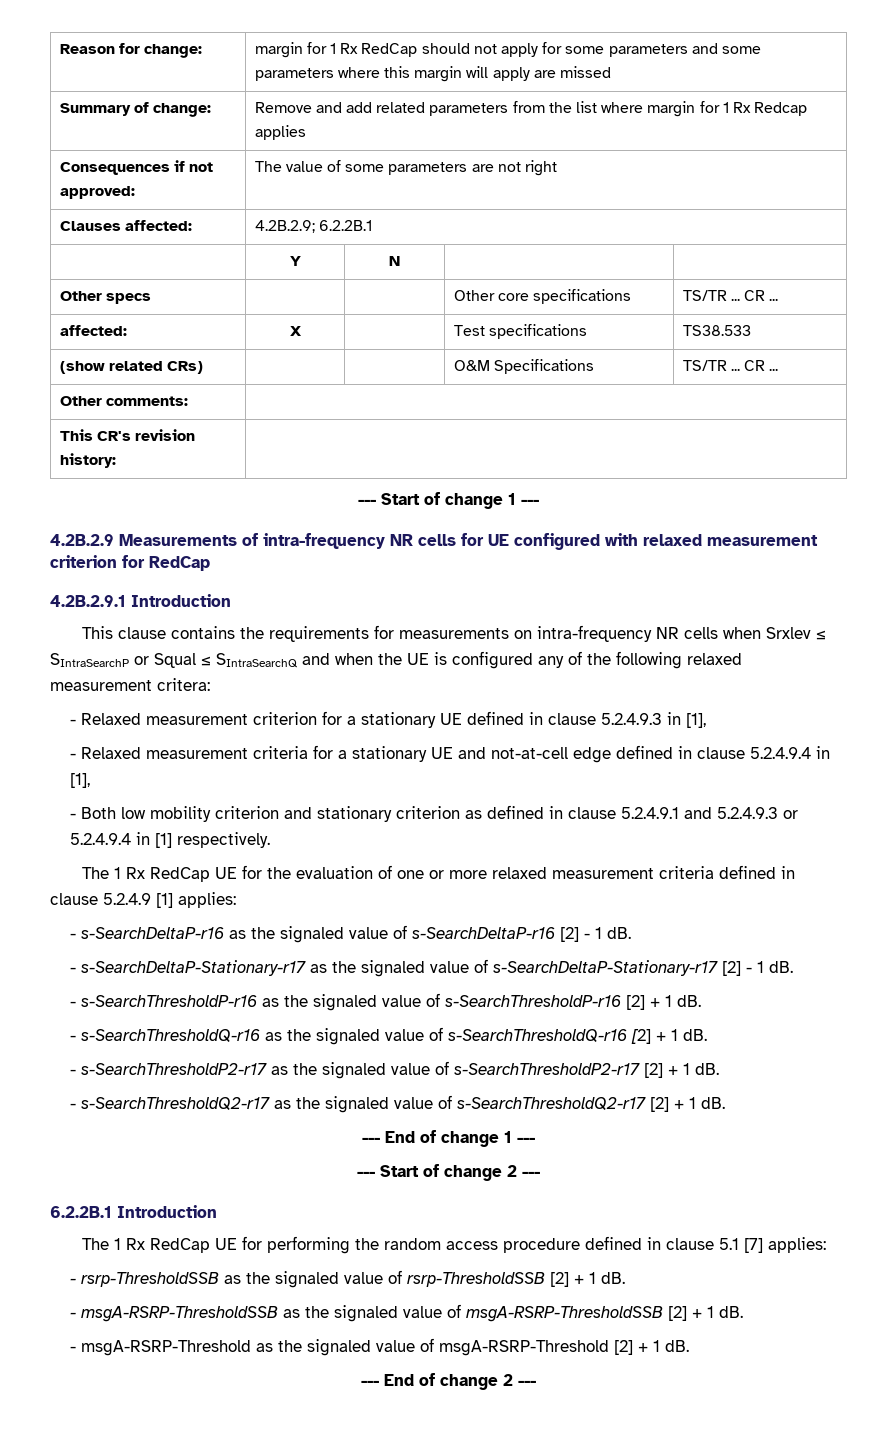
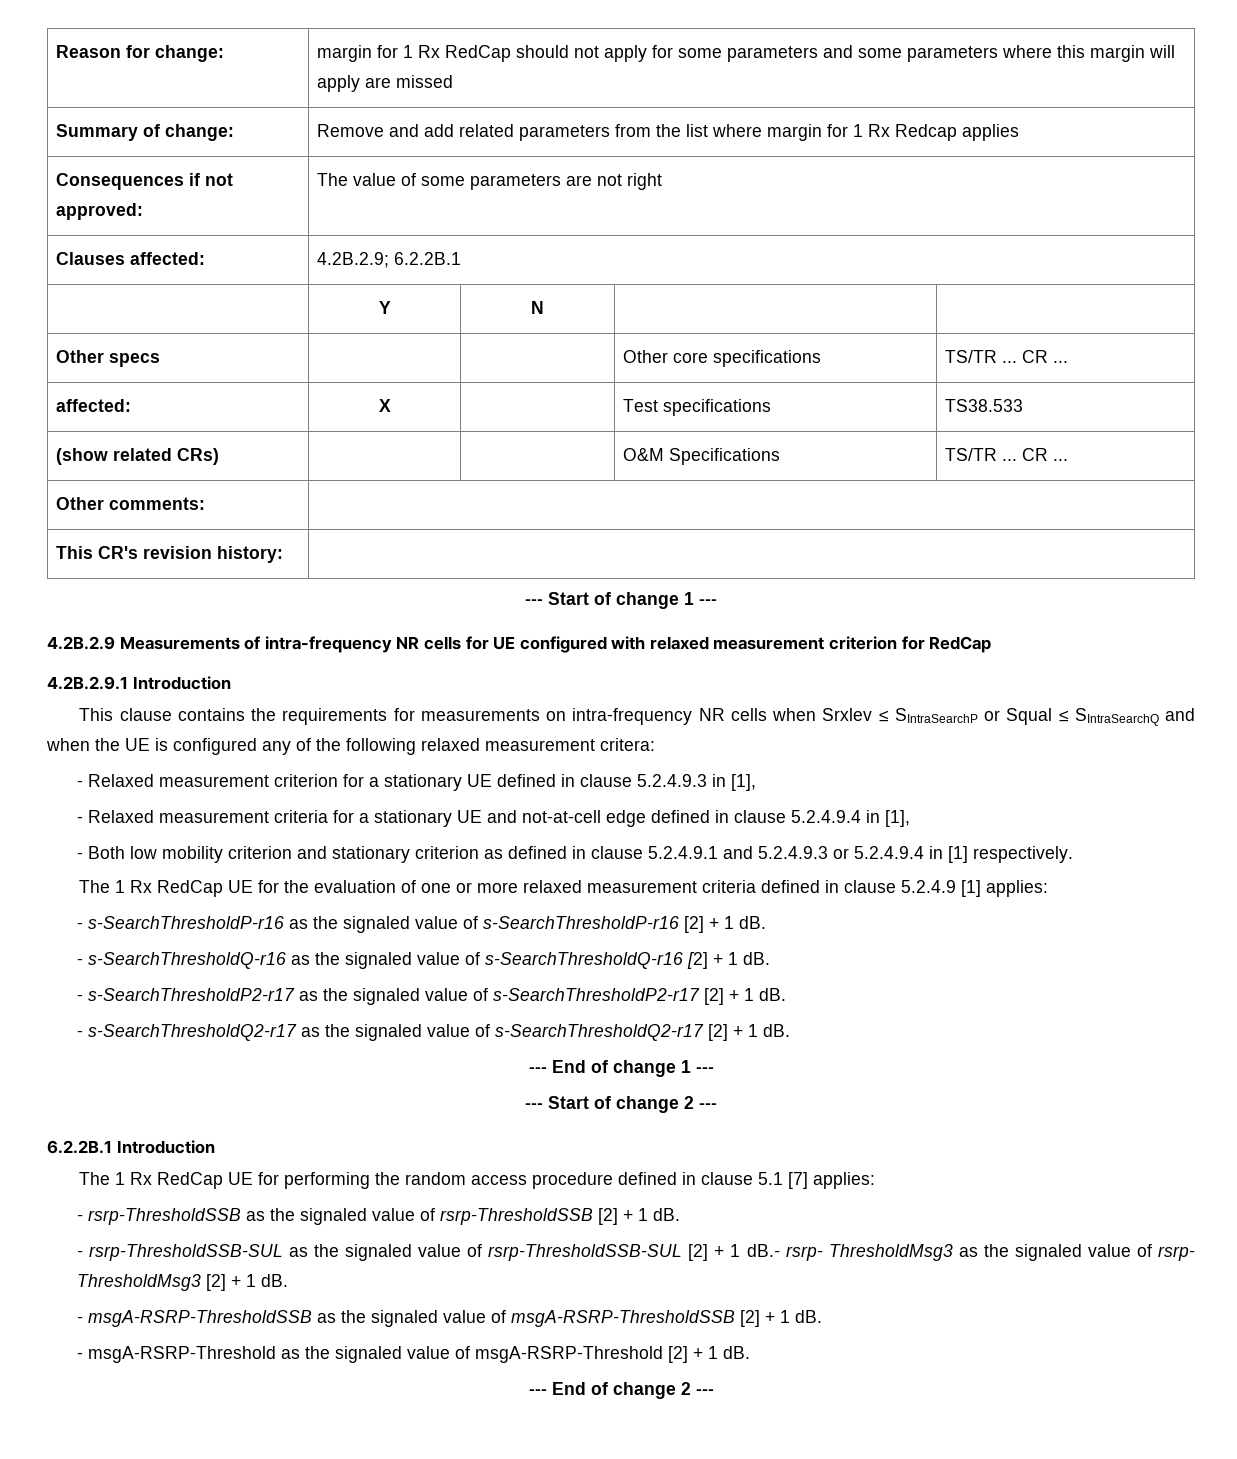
- - s-SearchDeltaP-r16 as the signaled value of s-SearchDeltaP-r16 [2] - 1 dB.
- - s-SearchDeltaP-Stationary-r17 as the signaled value of s-SearchDeltaP-Stationary-r17 [2] - 1 dB.
+ - rsrp-ThresholdSSB-SUL as the signaled value of rsrp-ThresholdSSB-SUL [2] + 1 dB.- rsrp- ThresholdMsg3 as the signaled value of rsrp- ThresholdMsg3 [2] + 1 dB.

